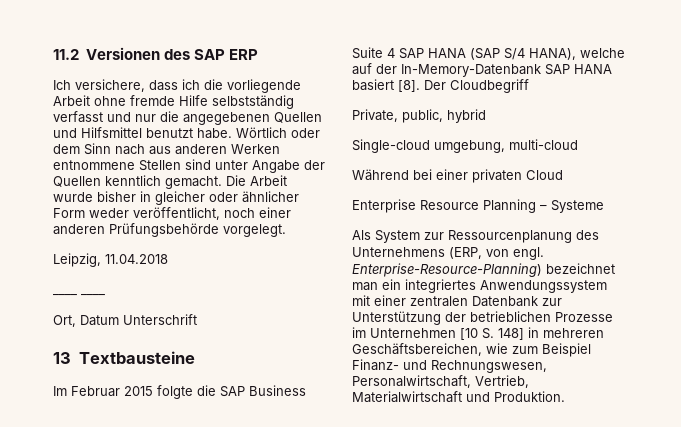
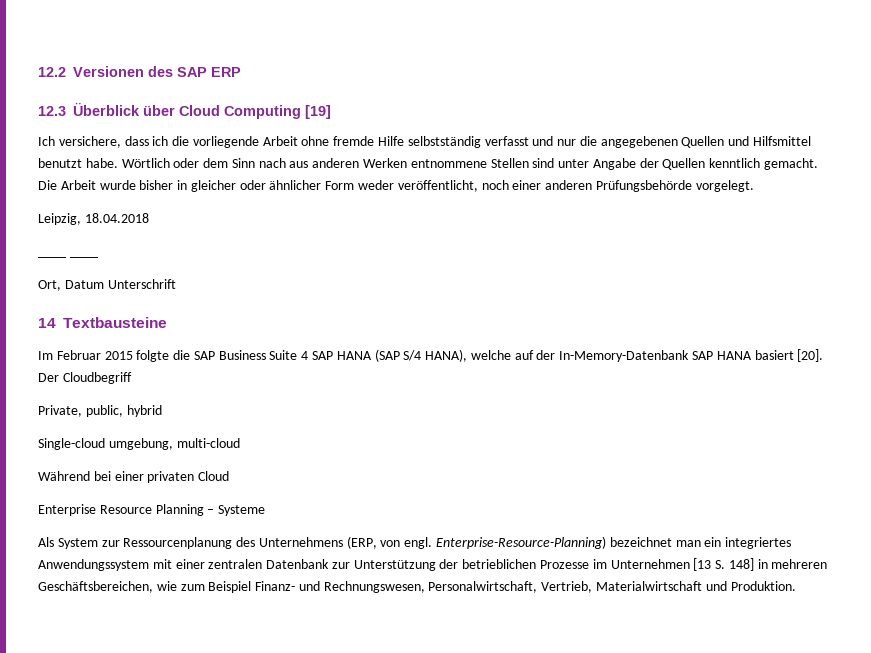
- 11.2 Versionen des SAP ERP
+ 12.2 Versionen des SAP ERP
+ 12.3 Überblick über Cloud Computing [19]
- Leipzig, 11.04.2018
+ Leipzig, 18.04.2018
- 13 Textbausteine
+ 14 Textbausteine
- Im Februar 2015 folgte die SAP Business Suite 4 SAP HANA (SAP S/4 HANA), welche auf der In-Memory-Datenbank SAP HANA basiert [8].
+ Im Februar 2015 folgte die SAP Business Suite 4 SAP HANA (SAP S/4 HANA), welche auf der In-Memory-Datenbank SAP HANA basiert [20].
- Enterprise-Resource-Planning) bezeichnet man ein integriertes Anwendungssystem mit einer zentralen Datenbank zur Unterstützung der betrieblichen Prozesse im Unternehmen [10 S. 148] in mehreren Geschäftsbereichen, wie zum Beispiel Finanz- und Rechnungswesen, Personalwirtschaft, Vertrieb, Materialwirtschaft und Produktion.
+ Enterprise-Resource-Planning) bezeichnet man ein integriertes Anwendungssystem mit einer zentralen Datenbank zur Unterstützung der betrieblichen Prozesse im Unternehmen [13 S. 148] in mehreren Geschäftsbereichen, wie zum Beispiel Finanz- und Rechnungswesen, Personalwirtschaft, Vertrieb, Materialwirtschaft und Produktion.

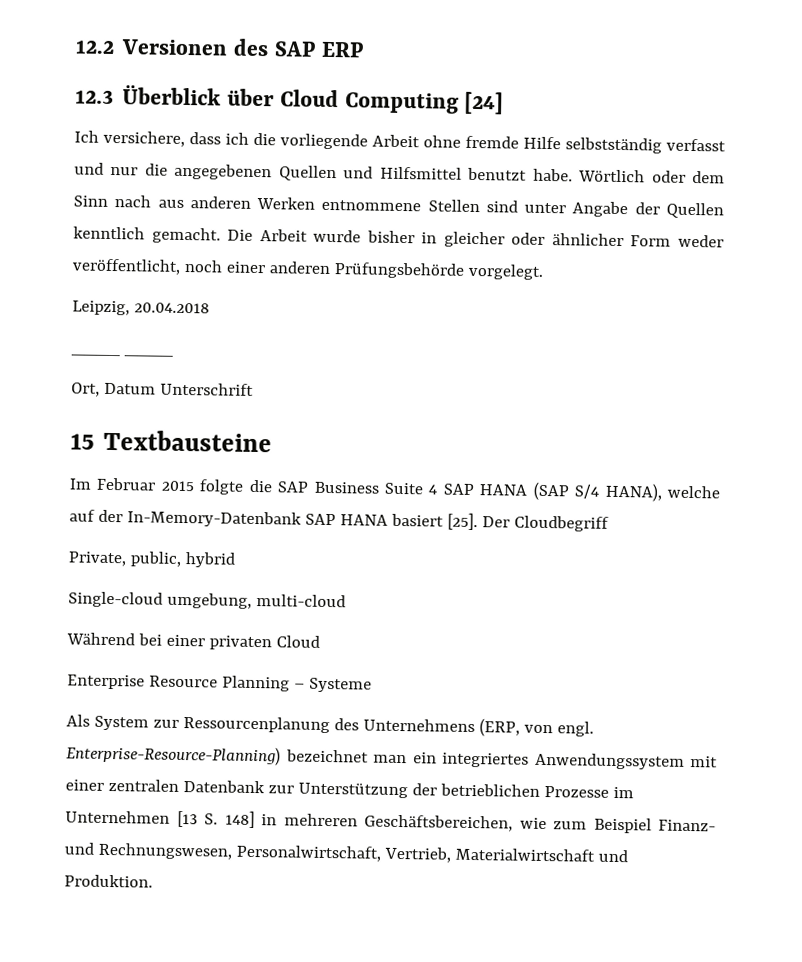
- 12.3 Überblick über Cloud Computing [19]
+ 12.3 Überblick über Cloud Computing [24]
- Leipzig, 18.04.2018
+ Leipzig, 20.04.2018
- 14 Textbausteine
+ 15 Textbausteine
- Im Februar 2015 folgte die SAP Business Suite 4 SAP HANA (SAP S/4 HANA), welche auf der In-Memory-Datenbank SAP HANA basiert [20].
+ Im Februar 2015 folgte die SAP Business Suite 4 SAP HANA (SAP S/4 HANA), welche auf der In-Memory-Datenbank SAP HANA basiert [25].

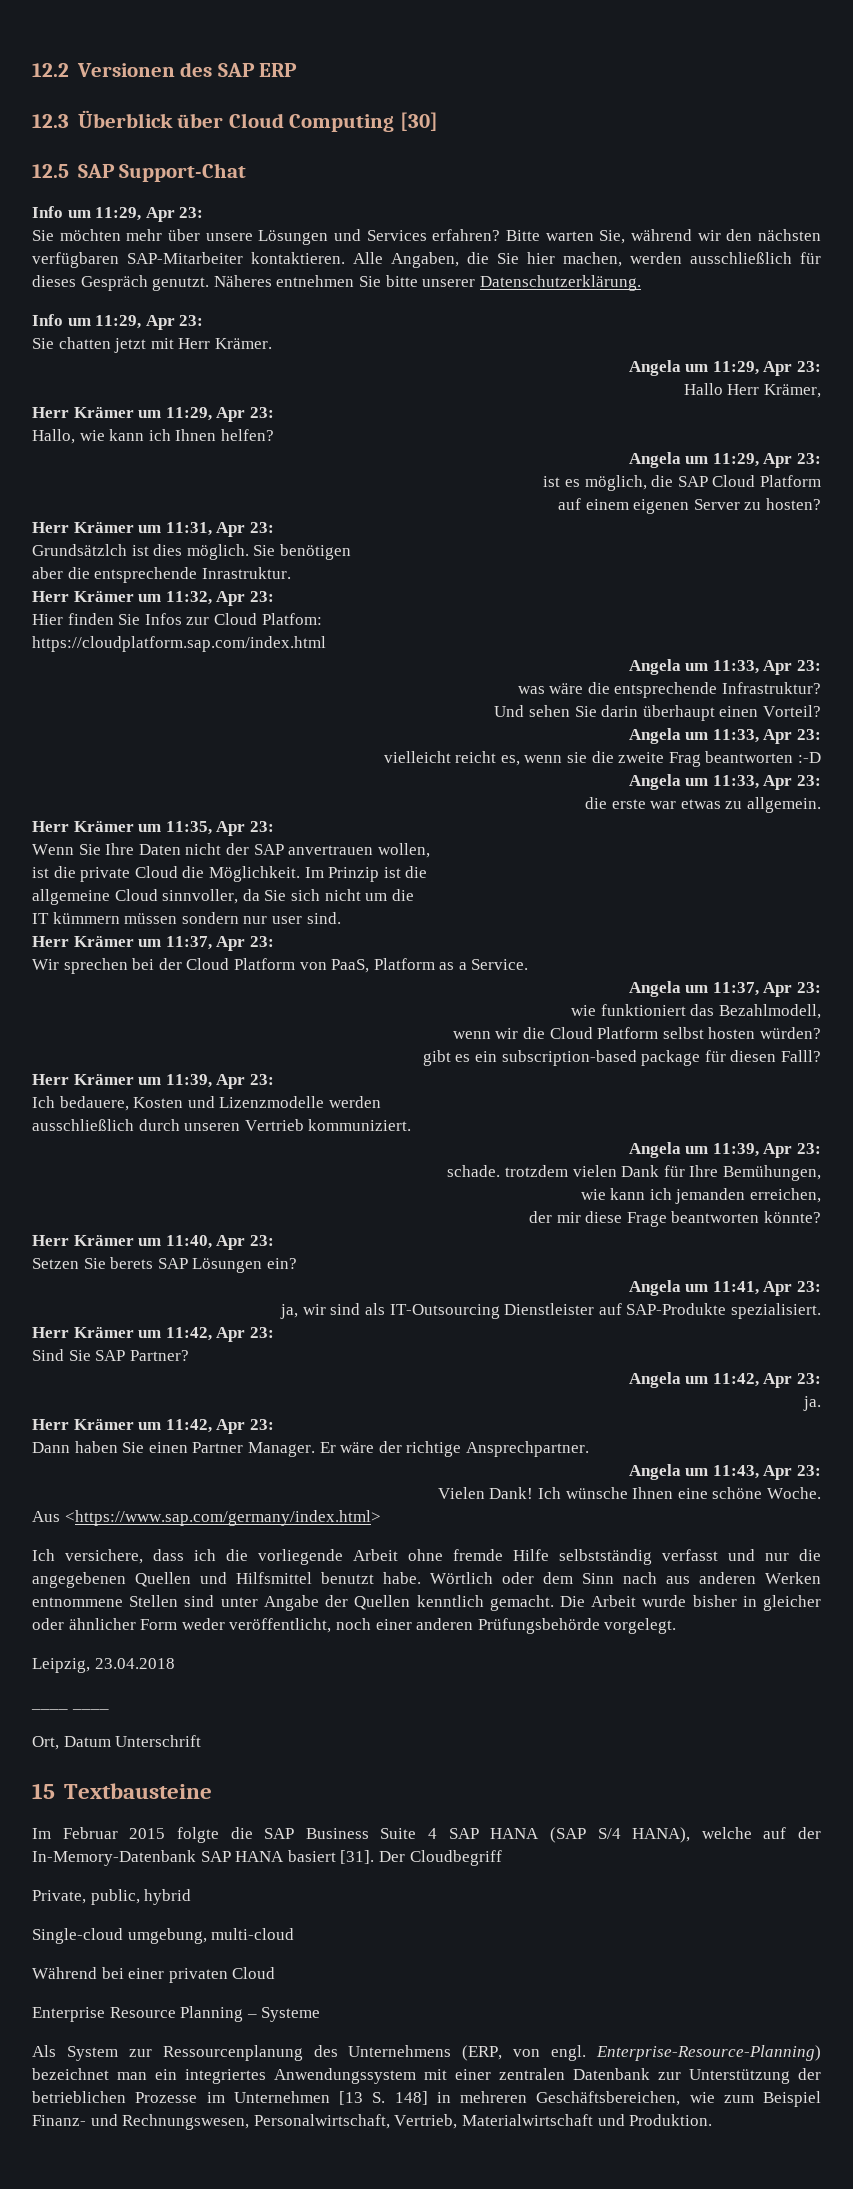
- 12.3 Überblick über Cloud Computing [24]
+ 12.3 Überblick über Cloud Computing [30]
+ 12.5 SAP Support-Chat
+ Info um 11:29, Apr 23:
+ Sie möchten mehr über unsere Lösungen und Services erfahren? Bitte warten Sie, während wir den nächsten verfügbaren SAP-Mitarbeiter kontaktieren. Alle Angaben, die Sie hier machen, werden ausschließlich für dieses Gespräch genutzt. Näheres entnehmen Sie bitte unserer Datenschutzerklärung.
+ Info um 11:29, Apr 23:
+ Sie chatten jetzt mit Herr Krämer.
+ Angela um 11:29, Apr 23:
+ Hallo Herr Krämer,
+ Herr Krämer um 11:29, Apr 23:
+ Hallo, wie kann ich Ihnen helfen?
+ Angela um 11:29, Apr 23:
+ ist es möglich, die SAP Cloud Platform
+ auf einem eigenen Server zu hosten?
+ Herr Krämer um 11:31, Apr 23:
+ Grundsätzlch ist dies möglich. Sie benötigen
+ aber die entsprechende Inrastruktur.
+ Herr Krämer um 11:32, Apr 23:
+ Hier finden Sie Infos zur Cloud Platfom:
+ https://cloudplatform.sap.com/index.html
+ Angela um 11:33, Apr 23:
+ was wäre die entsprechende Infrastruktur?
+ Und sehen Sie darin überhaupt einen Vorteil?
+ Angela um 11:33, Apr 23:
+ vielleicht reicht es, wenn sie die zweite Frag beantworten :-D
+ Angela um 11:33, Apr 23:
+ die erste war etwas zu allgemein.
+ Herr Krämer um 11:35, Apr 23:
+ Wenn Sie Ihre Daten nicht der SAP anvertrauen wollen,
+ ist die private Cloud die Möglichkeit. Im Prinzip ist die
+ allgemeine Cloud sinnvoller, da Sie sich nicht um die
+ IT kümmern müssen sondern nur user sind.
+ Herr Krämer um 11:37, Apr 23:
+ Wir sprechen bei der Cloud Platform von PaaS, Platform as a Service.
+ Angela um 11:37, Apr 23:
+ wie funktioniert das Bezahlmodell,
+ wenn wir die Cloud Platform selbst hosten würden?
+ gibt es ein subscription-based package für diesen Falll?
+ Herr Krämer um 11:39, Apr 23:
+ Ich bedauere, Kosten und Lizenzmodelle werden
+ ausschließlich durch unseren Vertrieb kommuniziert.
+ Angela um 11:39, Apr 23:
+ schade. trotzdem vielen Dank für Ihre Bemühungen,
+ wie kann ich jemanden erreichen,
+ der mir diese Frage beantworten könnte?
+ Herr Krämer um 11:40, Apr 23:
+ Setzen Sie berets SAP Lösungen ein?
+ Angela um 11:41, Apr 23:
+ ja, wir sind als IT-Outsourcing Dienstleister auf SAP-Produkte spezialisiert.
+ Herr Krämer um 11:42, Apr 23:
+ Sind Sie SAP Partner?
+ Angela um 11:42, Apr 23:
+ ja.
+ Herr Krämer um 11:42, Apr 23:
+ Dann haben Sie einen Partner Manager. Er wäre der richtige Ansprechpartner.
+ Angela um 11:43, Apr 23:
+ Vielen Dank! Ich wünsche Ihnen eine schöne Woche.
+ Aus <https://www.sap.com/germany/index.html>
- Leipzig, 20.04.2018
+ Leipzig, 23.04.2018
- Im Februar 2015 folgte die SAP Business Suite 4 SAP HANA (SAP S/4 HANA), welche auf der In-Memory-Datenbank SAP HANA basiert [25].
+ Im Februar 2015 folgte die SAP Business Suite 4 SAP HANA (SAP S/4 HANA), welche auf der In-Memory-Datenbank SAP HANA basiert [31].

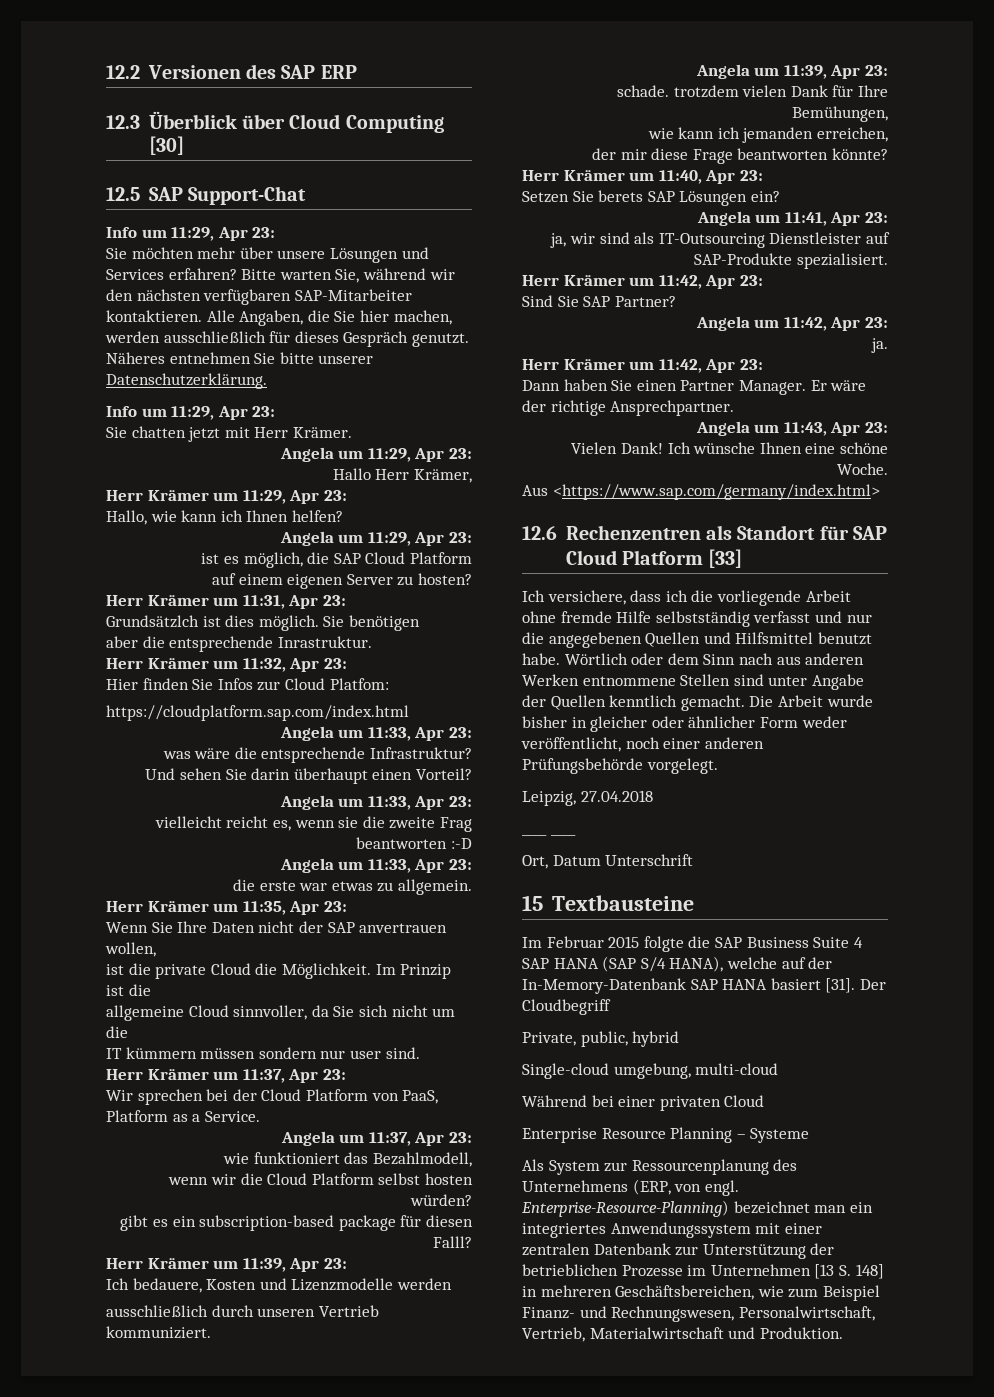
+ 12.6 Rechenzentren als Standort für SAP Cloud Platform [33]
- Leipzig, 23.04.2018
+ Leipzig, 27.04.2018

